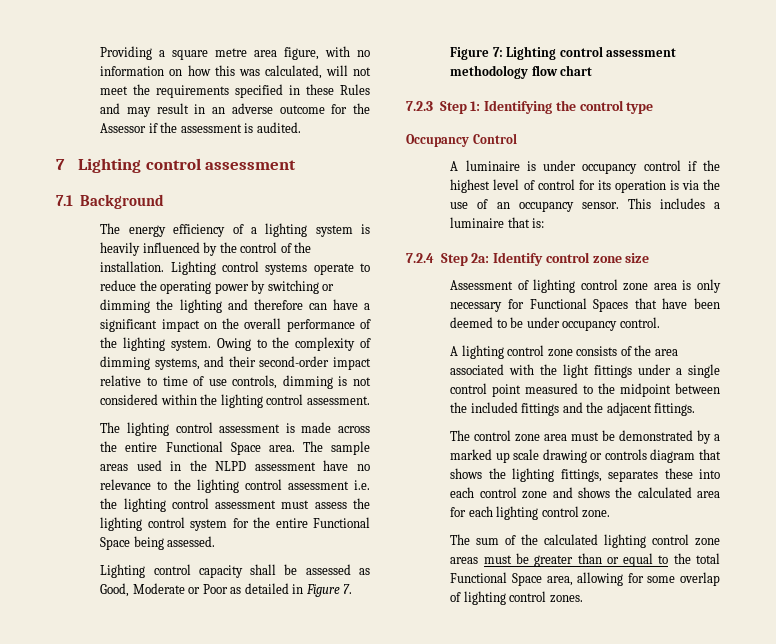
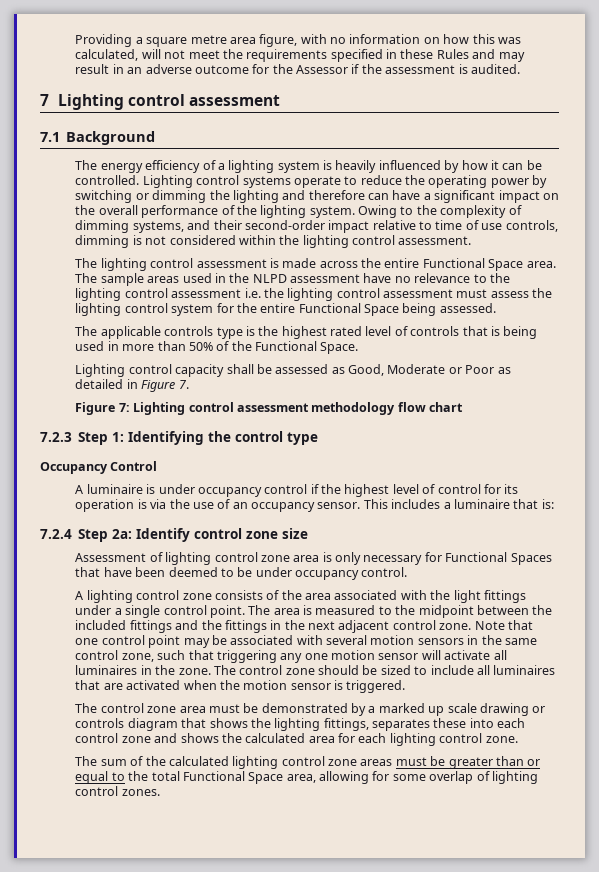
- The energy efficiency of a lighting system is heavily influenced by the control of the installation.
+ The energy efficiency of a lighting system is heavily influenced by how it can be controlled.
+ The applicable controls type is the highest rated level of controls that is being used in more than 50% of the Functional Space.
- A lighting control zone consists of the area associated with the light fittings under a single control point measured to the midpoint between the included fittings and the adjacent fittings.
+ A lighting control zone consists of the area associated with the light fittings under a single control point. The area is measured to the midpoint between the included fittings and the fittings in the next adjacent control zone. Note that one control point may be associated with several motion sensors in the same control zone, such that triggering any one motion sensor will activate all luminaires in the zone. The control zone should be sized to include all luminaires that are activated when the motion sensor is triggered.

